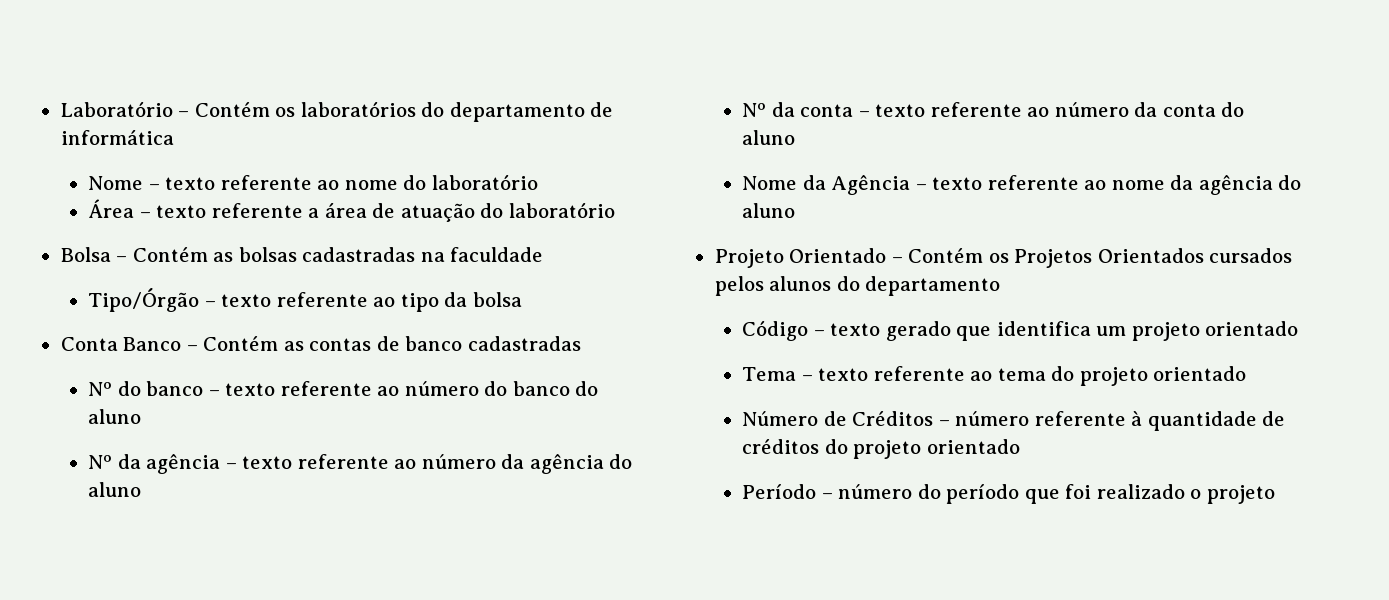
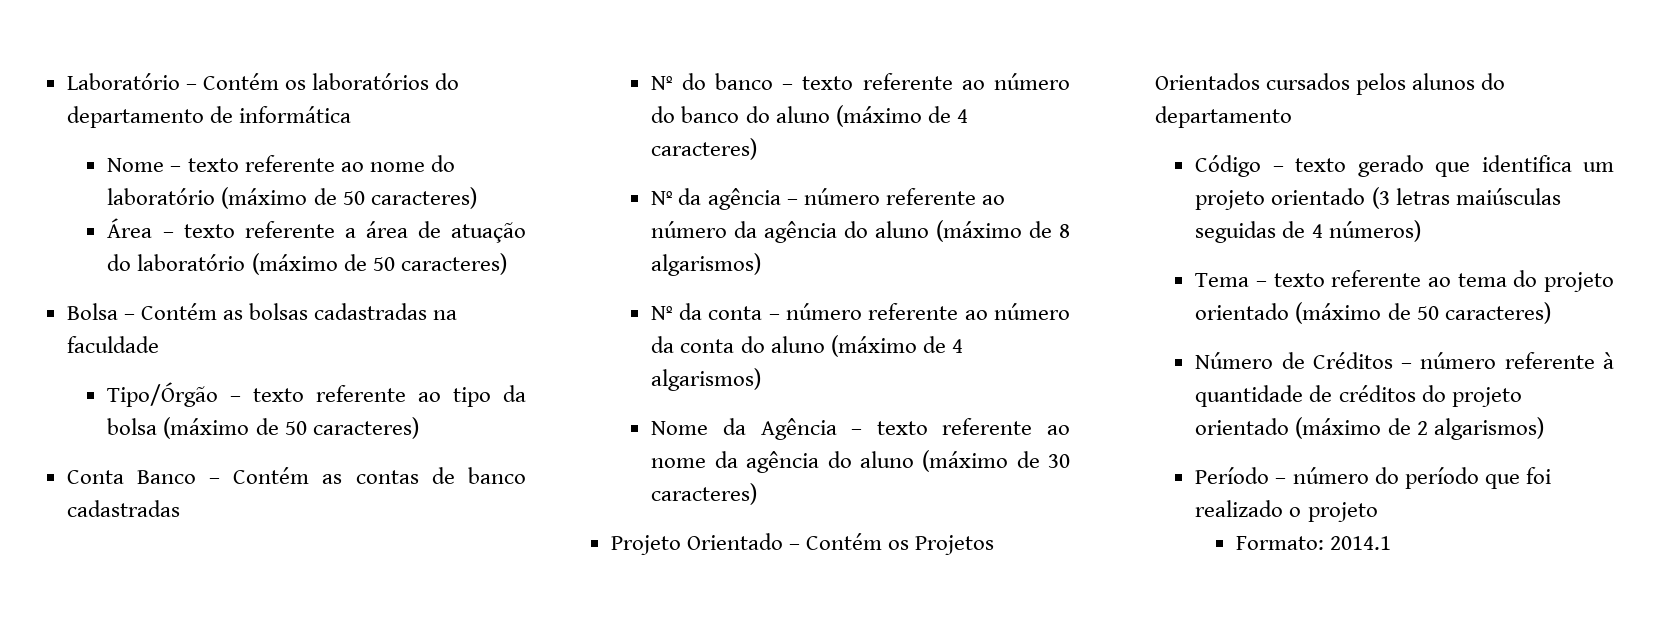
- Nome – texto referente ao nome do laboratório
+ Nome – texto referente ao nome do laboratório (máximo de 50 caracteres)
- Área – texto referente a área de atuação do laboratório
+ Área – texto referente a área de atuação do laboratório (máximo de 50 caracteres)
- Tipo/Órgão – texto referente ao tipo da bolsa
+ Tipo/Órgão – texto referente ao tipo da bolsa (máximo de 50 caracteres)
- Nº do banco – texto referente ao número do banco do aluno
+ Nº do banco – texto referente ao número do banco do aluno (máximo de 4 caracteres)
- Nº da agência – texto referente ao número da agência do aluno
+ Nº da agência – número referente ao número da agência do aluno (máximo de 8 algarismos)
- Nº da conta – texto referente ao número da conta do aluno
+ Nº da conta – número referente ao número da conta do aluno (máximo de 4 algarismos)
- Nome da Agência – texto referente ao nome da agência do aluno
+ Nome da Agência – texto referente ao nome da agência do aluno (máximo de 30 caracteres)
- Código – texto gerado que identifica um projeto orientado
+ Código – texto gerado que identifica um projeto orientado (3 letras maiúsculas seguidas de 4 números)
- Tema – texto referente ao tema do projeto orientado
+ Tema – texto referente ao tema do projeto orientado (máximo de 50 caracteres)
- Número de Créditos – número referente à quantidade de créditos do projeto orientado
+ Número de Créditos – número referente à quantidade de créditos do projeto orientado (máximo de 2 algarismos)
+ Formato: 2014.1

